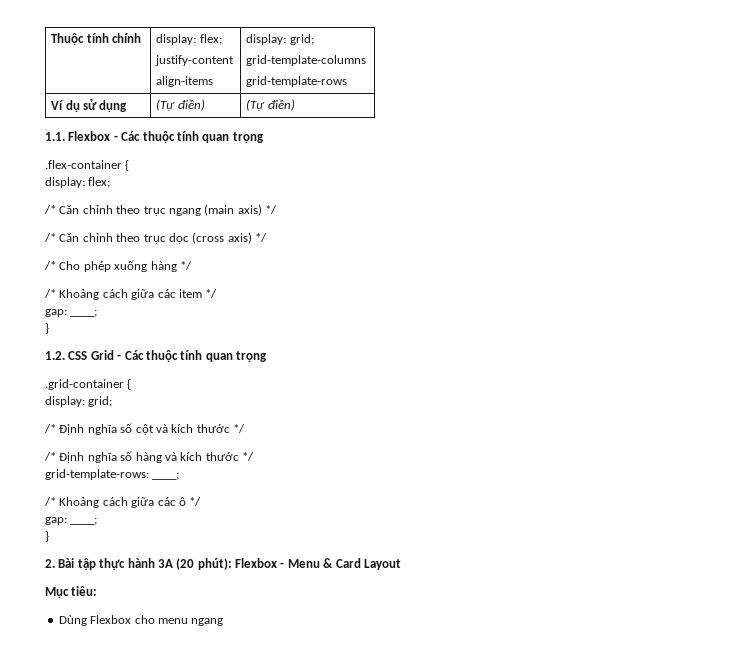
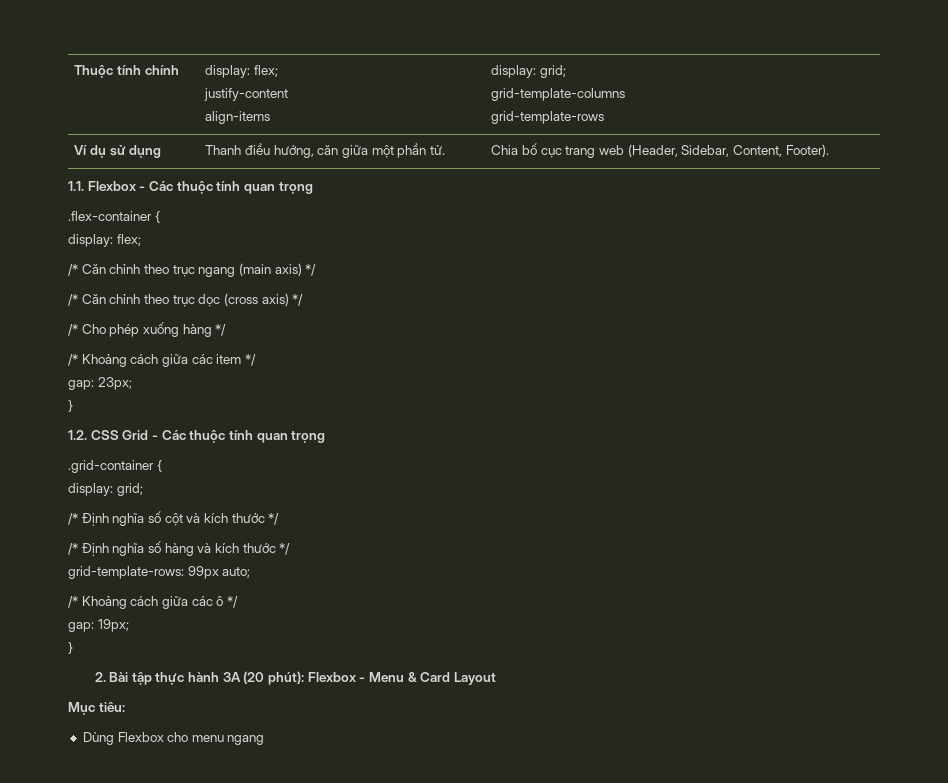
- Ví dụ sử dụng | (Tự điền) | (Tự điền)
+ Ví dụ sử dụng | Thanh điều hướng, căn giữa một phần tử. | Chia bố cục trang web (Header, Sidebar, Content, Footer).
  /* Khoảng cách giữa các item */
- gap: ____;
+ gap: 23px;
- grid-template-rows: ____;
+ grid-template-rows: 99px auto;
  /* Khoảng cách giữa các ô */
- gap: ____;
+ gap: 19px;

